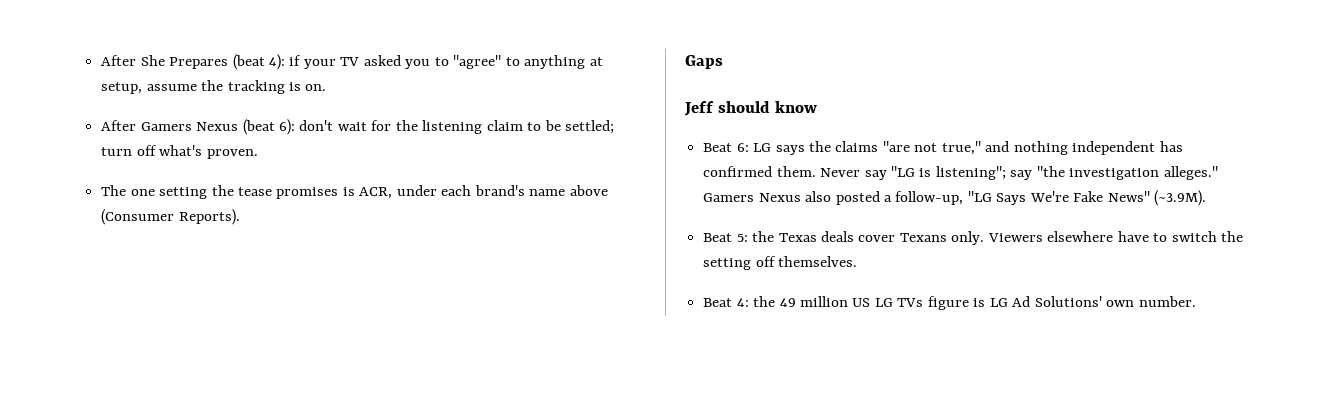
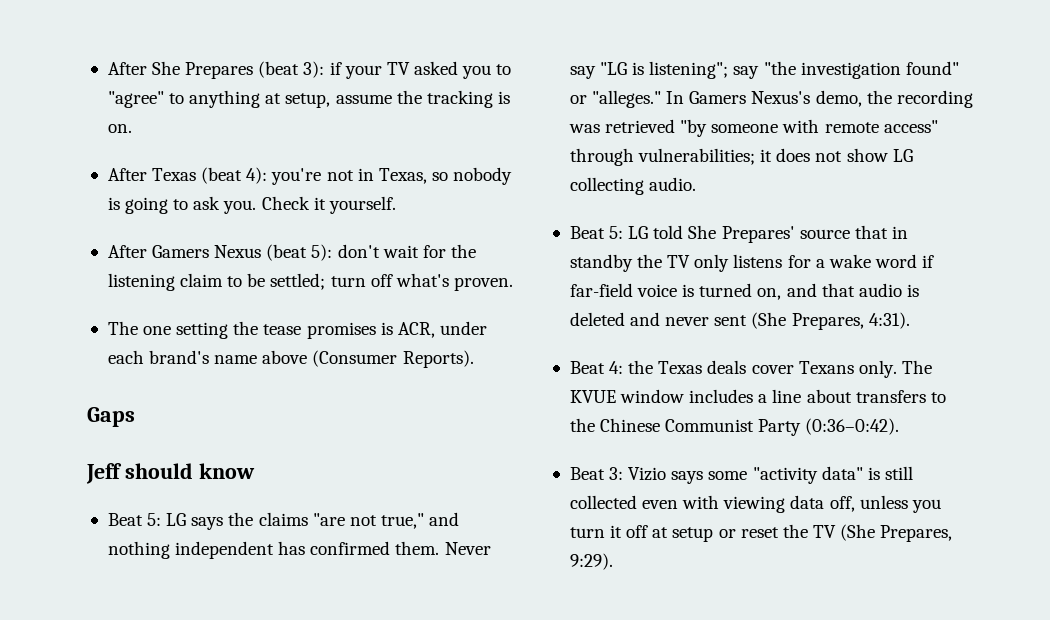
- After She Prepares (beat 4): if your TV asked you to "agree" to anything at setup, assume the tracking is on.
+ After She Prepares (beat 3): if your TV asked you to "agree" to anything at setup, assume the tracking is on.
+ After Texas (beat 4): you're not in Texas, so nobody is going to ask you. Check it yourself.
- After Gamers Nexus (beat 6): don't wait for the listening claim to be settled; turn off what's proven.
+ After Gamers Nexus (beat 5): don't wait for the listening claim to be settled; turn off what's proven.
- Beat 6: LG says the claims "are not true," and nothing independent has confirmed them.
+ Beat 5: LG says the claims "are not true," and nothing independent has confirmed them.
- Never say "LG is listening"; say "the investigation alleges." Gamers Nexus also posted a follow-up, "LG Says We're Fake News" (~3.9M).
- Beat 5: the Texas deals cover Texans only.
+ Never say "LG is listening"; say "the investigation found" or "alleges." In Gamers Nexus's demo, the recording was retrieved "by someone with remote access" through vulnerabilities; it does not show LG collecting audio.
+ Beat 5: LG told She Prepares' source that in standby the TV only listens for a wake word if far-field voice is turned on, and that audio is deleted and never sent (She Prepares, 4:31).
+ Beat 4: the Texas deals cover Texans only.
- Viewers elsewhere have to switch the setting off themselves.
- Beat 4: the 49 million US LG TVs figure is LG Ad Solutions' own number.
+ The KVUE window includes a line about transfers to the Chinese Communist Party (0:36–0:42).
+ Beat 3: Vizio says some "activity data" is still collected even with viewing data off, unless you turn it off at setup or reset the TV (She Prepares, 9:29).

